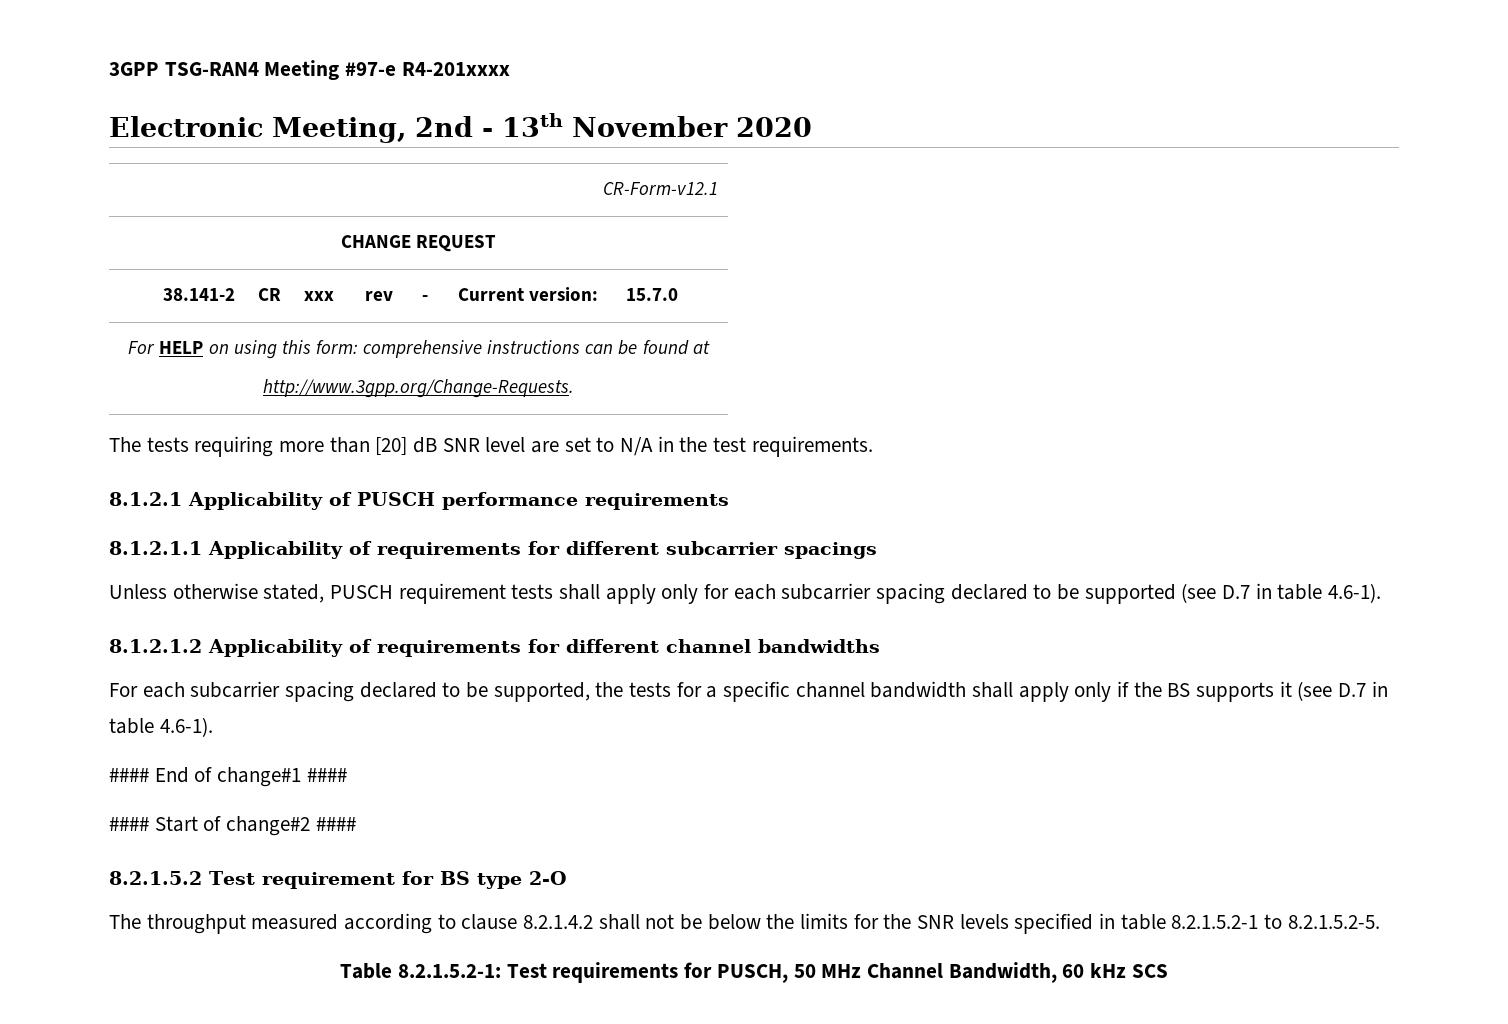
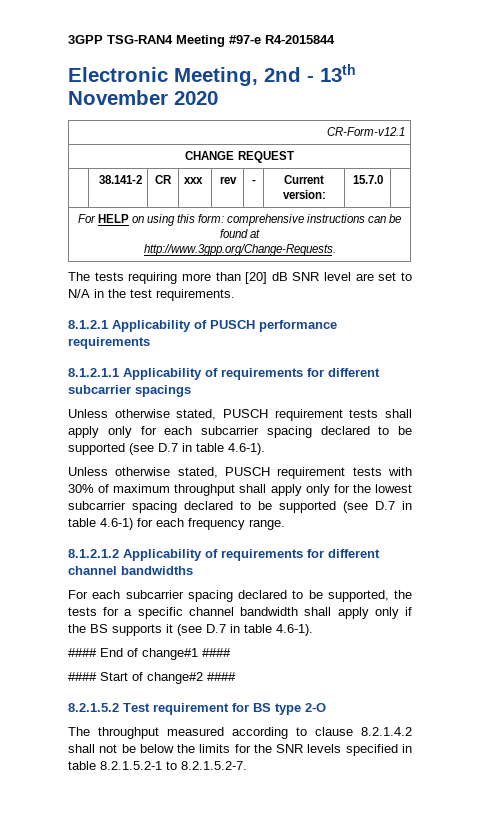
- 3GPP TSG-RAN4 Meeting #97-e R4-201xxxx
+ 3GPP TSG-RAN4 Meeting #97-e R4-2015844
+ Unless otherwise stated, PUSCH requirement tests with 30% of maximum throughput shall apply only for the lowest subcarrier spacing declared to be supported (see D.7 in table 4.6-1) for each frequency range.
- The throughput measured according to clause 8.2.1.4.2 shall not be below the limits for the SNR levels specified in table 8.2.1.5.2-1 to 8.2.1.5.2-5.
- Table 8.2.1.5.2-1: Test requirements for PUSCH, 50 MHz Channel Bandwidth, 60 kHz SCS
+ The throughput measured according to clause 8.2.1.4.2 shall not be below the limits for the SNR levels specified in table 8.2.1.5.2-1 to 8.2.1.5.2-7.

